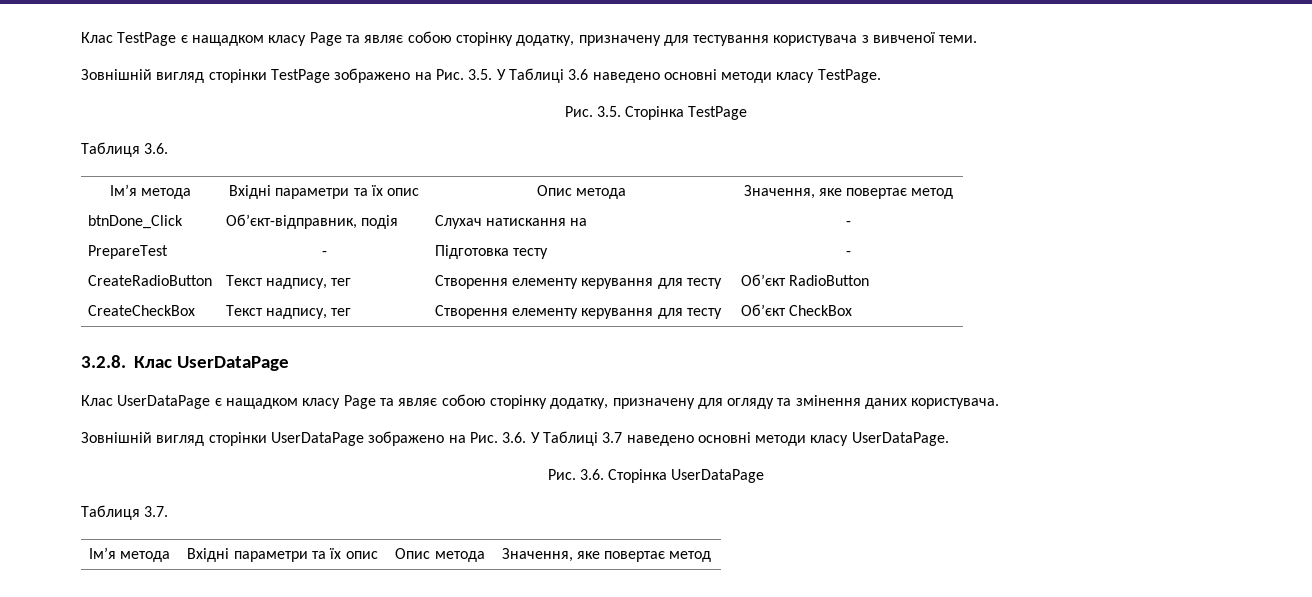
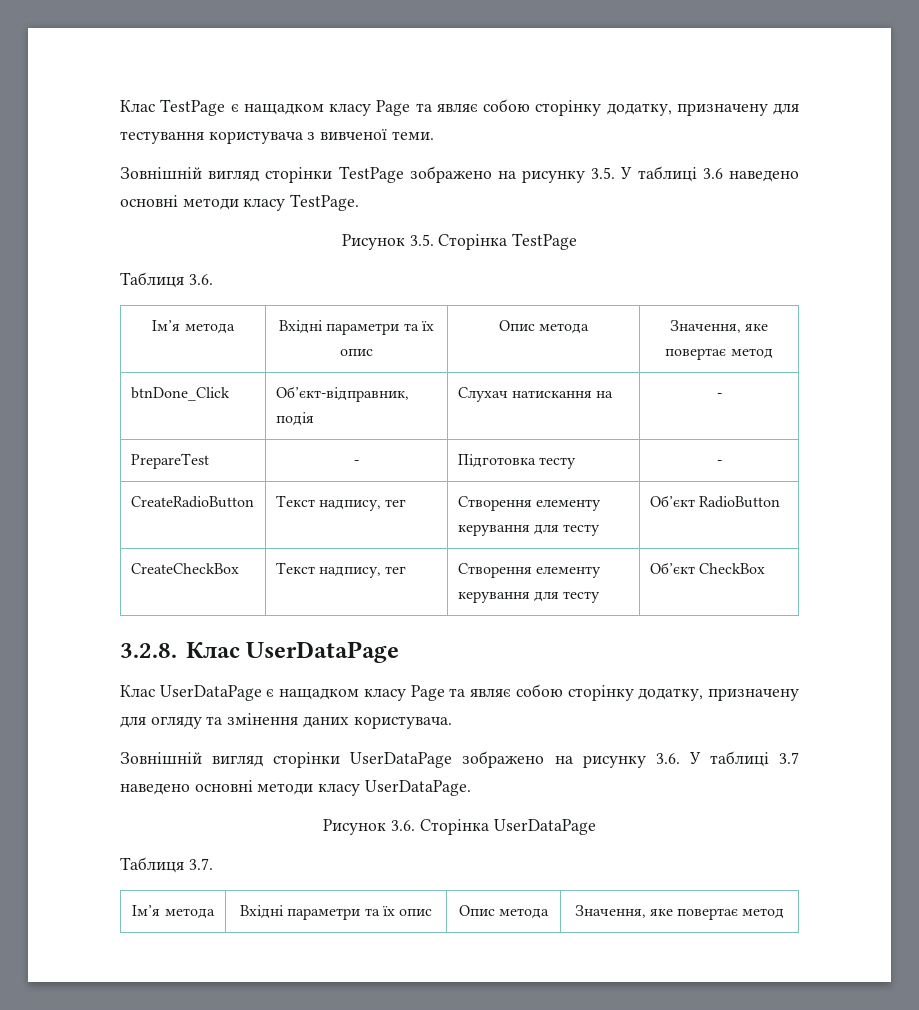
- Зовнішній вигляд сторінки TestPage зображено на Рис. 3.5. У Таблиці 3.6 наведено основні методи класу TestPage.
+ Зовнішній вигляд сторінки TestPage зображено на рисунку 3.5. У таблиці 3.6 наведено основні методи класу TestPage.
- Рис. 3.5. Сторінка TestPage
+ Рисунок 3.5. Сторінка TestPage
- Зовнішній вигляд сторінки UserDataPage зображено на Рис. 3.6. У Таблиці 3.7 наведено основні методи класу UserDataPage.
+ Зовнішній вигляд сторінки UserDataPage зображено на рисунку 3.6. У таблиці 3.7 наведено основні методи класу UserDataPage.
- Рис. 3.6. Сторінка UserDataPage
+ Рисунок 3.6. Сторінка UserDataPage

